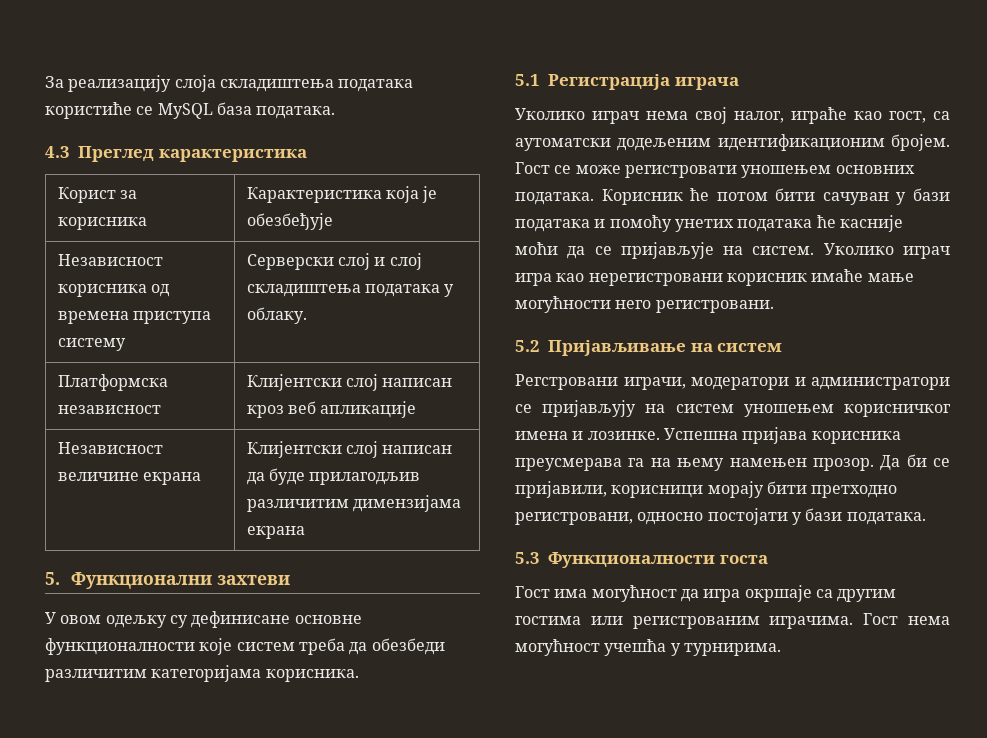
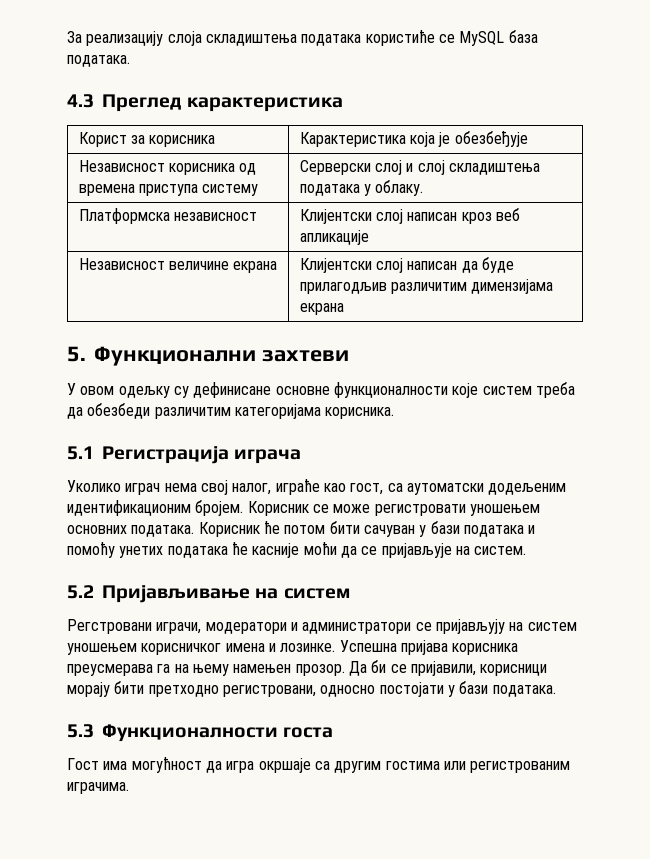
- Гост се може регистровати уношењем основних података.
+ Корисник се може регистровати уношењем основних података.
- Уколико играч игра као нерегистровани корисник имаће мање могућности него регистровани.
- Гост нема могућност учешћа у турнирима.

